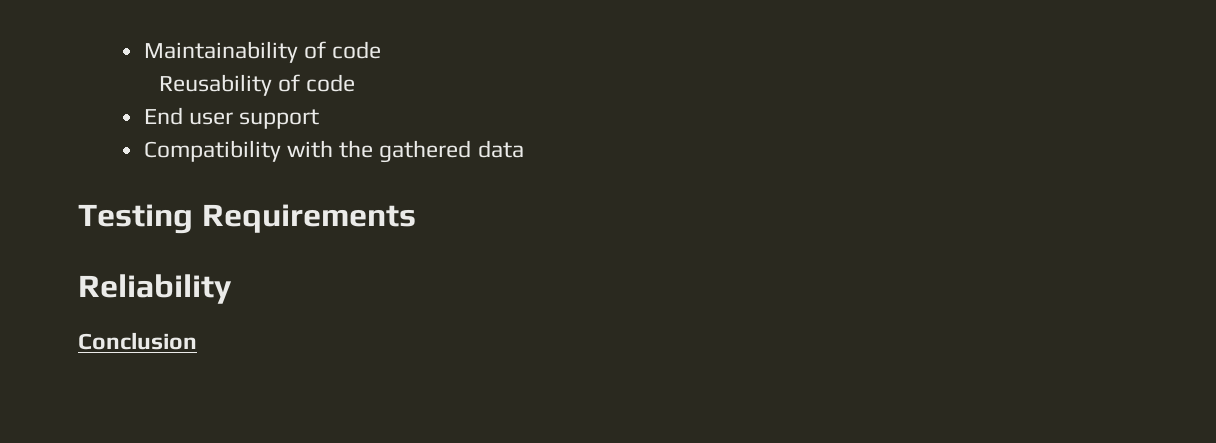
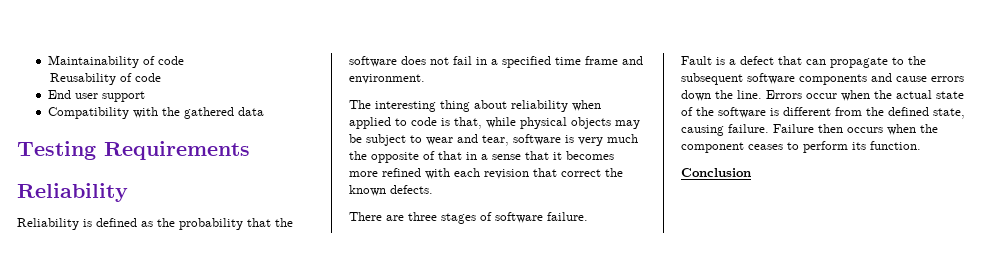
+ Reliability is defined as the probability that the software does not fail in a specified time frame and environment.
+ The interesting thing about reliability when applied to code is that, while physical objects may be subject to wear and tear, software is very much the opposite of that in a sense that it becomes more refined with each revision that correct the known defects.
+ There are three stages of software failure.
+ Fault is a defect that can propagate to the subsequent software components and cause errors down the line. Errors occur when the actual state of the software is different from the defined state, causing failure. Failure then occurs when the component ceases to perform its function.

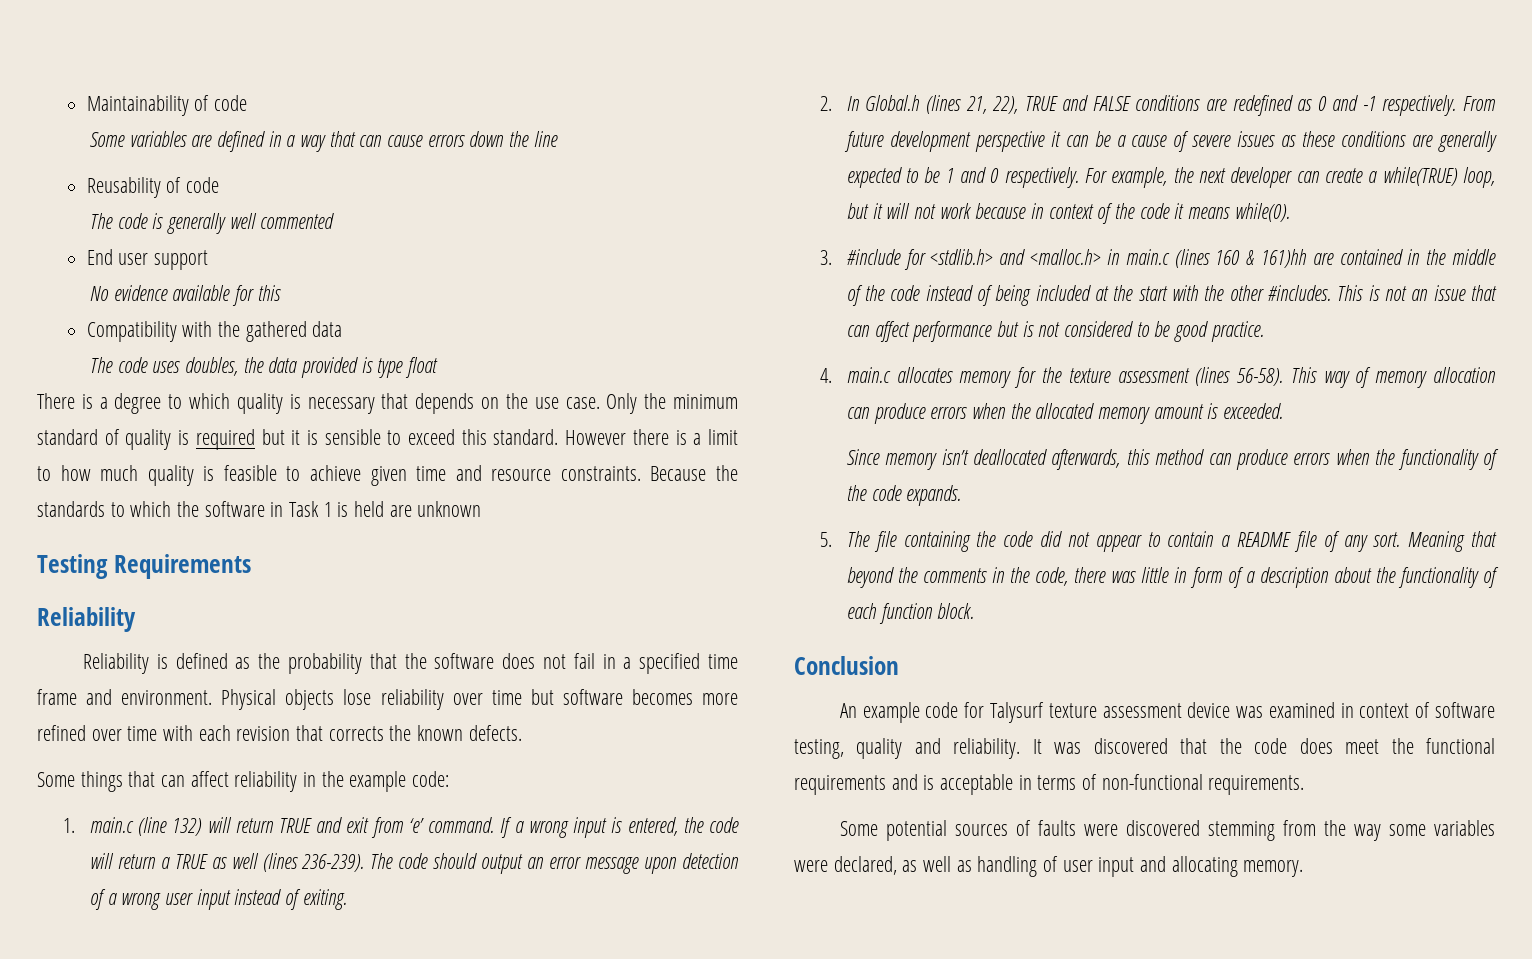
+ Some variables are defined in a way that can cause errors down the line
  Reusability of code
+ The code is generally well commented
  End user support
+ No evidence available for this
+ The code uses doubles, the data provided is type float
+ There is a degree to which quality is necessary that depends on the use case. Only the minimum standard of quality is required but it is sensible to exceed this standard. However there is a limit to how much quality is feasible to achieve given time and resource constraints. Because the standards to which the software in Task 1 is held are unknown
- Reliability is defined as the probability that the software does not fail in a specified time frame and environment.
- The interesting thing about reliability when applied to code is that, while physical objects may be subject to wear and tear, software is very much the opposite of that in a sense that it becomes more refined with each revision that correct the known defects.
+ Reliability is defined as the probability that the software does not fail in a specified time frame and environment. Physical objects lose reliability over time but software becomes more refined over time with each revision that corrects the known defects.
- There are three stages of software failure.
- Fault is a defect that can propagate to the subsequent software components and cause errors down the line. Errors occur when the actual state of the software is different from the defined state, causing failure. Failure then occurs when the component ceases to perform its function.
+ Some things that can affect reliability in the example code:
+ 1. main.c (line 132) will return TRUE and exit from ‘e’ command. If a wrong input is entered, the code will return a TRUE as well (lines 236-239). The code should output an error message upon detection of a wrong user input instead of exiting.
+ 2. In Global.h (lines 21, 22), TRUE and FALSE conditions are redefined as 0 and -1 respectively. From future development perspective it can be a cause of severe issues as these conditions are generally expected to be 1 and 0 respectively. For example, the next developer can create a while(TRUE) loop, but it will not work because in context of the code it means while(0).
+ 3. #include for <stdlib.h> and <malloc.h> in main.c (lines 160 & 161)hh are contained in the middle of the code instead of being included at the start with the other #includes. This is not an issue that can affect performance but is not considered to be good practice.
+ 4. main.c allocates memory for the texture assessment (lines 56-58). This way of memory allocation can produce errors when the allocated memory amount is exceeded.
+ Since memory isn’t deallocated afterwards, this method can produce errors when the functionality of the code expands.
+ 5. The file containing the code did not appear to contain a README file of any sort. Meaning that beyond the comments in the code, there was little in form of a description about the functionality of each function block.
  Conclusion
+ An example code for Talysurf texture assessment device was examined in context of software testing, quality and reliability. It was discovered that the code does meet the functional requirements and is acceptable in terms of non-functional requirements.
+ Some potential sources of faults were discovered stemming from the way some variables were declared, as well as handling of user input and allocating memory.

